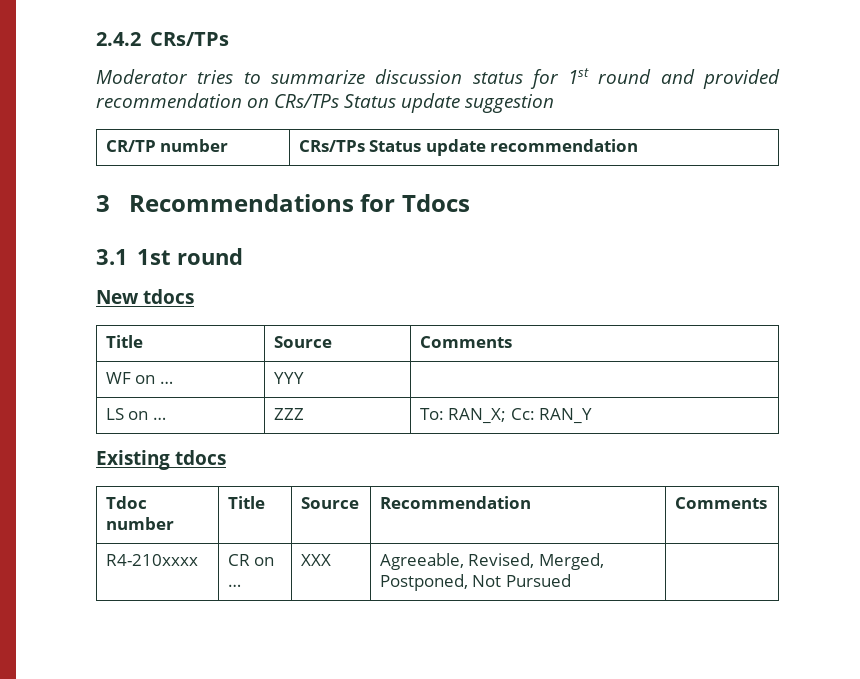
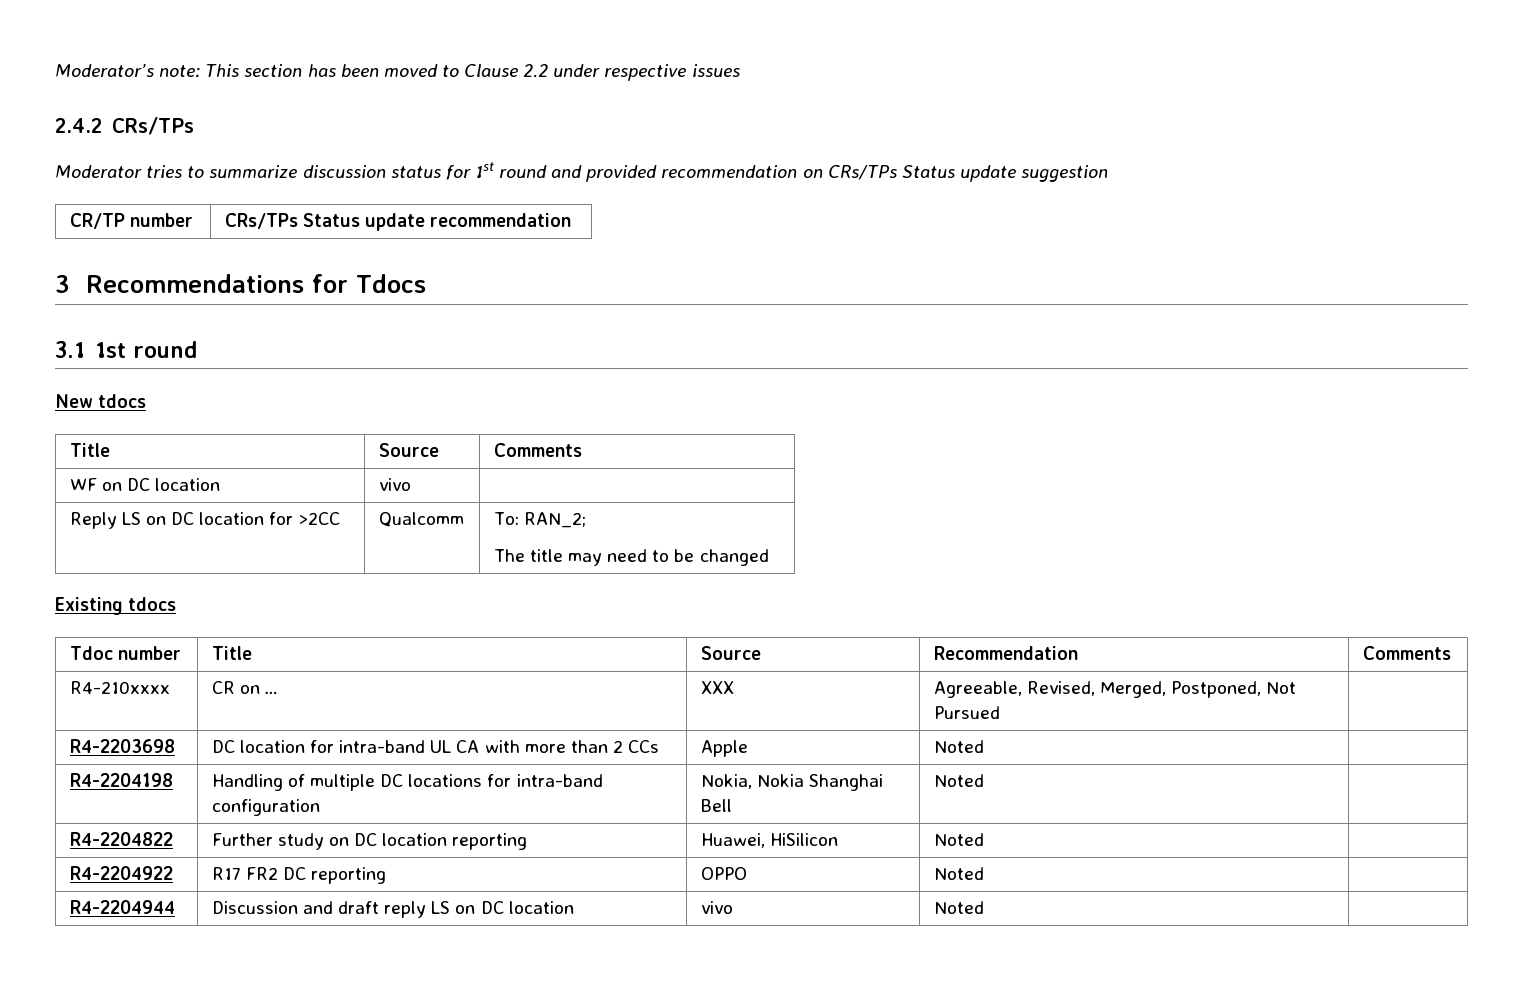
+ Moderator’s note: This section has been moved to Clause 2.2 under respective issues
- WF on … | YYY |
- LS on … | ZZZ | To: RAN_X; Cc: RAN_Y
+ WF on DC location | vivo |
+ Reply LS on DC location for >2CC | Qualcomm | To: RAN_2;
+ The title may need to be changed
+ R4-2203698 | DC location for intra-band UL CA with more than 2 CCs | Apple | Noted |
+ R4-2204198 | Handling of multiple DC locations for intra-band configuration | Nokia, Nokia Shanghai Bell | Noted |
+ R4-2204822 | Further study on DC location reporting | Huawei, HiSilicon | Noted |
+ R4-2204922 | R17 FR2 DC reporting | OPPO | Noted |
+ R4-2204944 | Discussion and draft reply LS on DC location | vivo | Noted |

